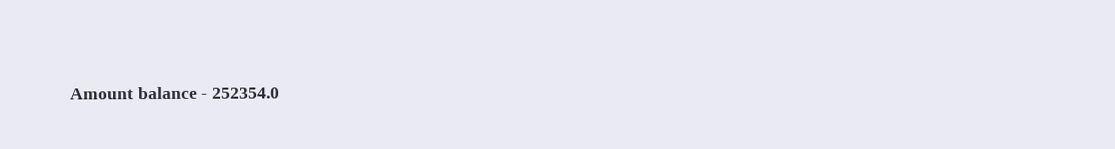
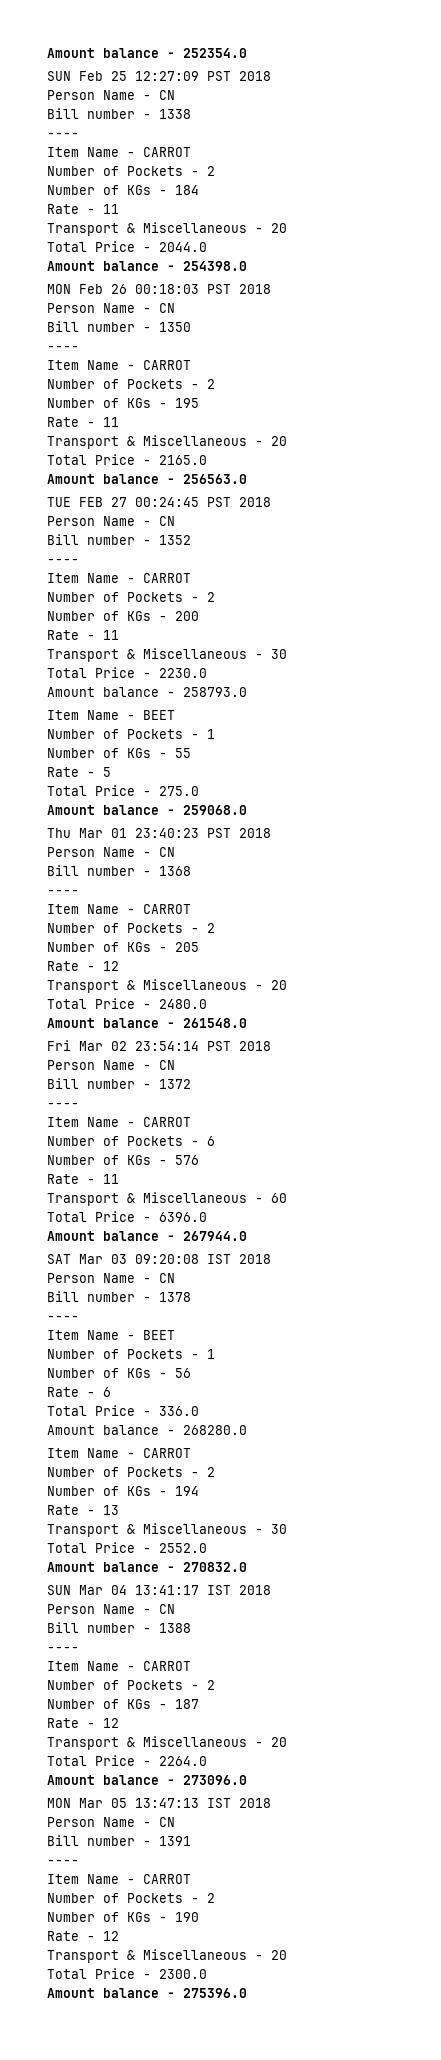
+ SUN Feb 25 12:27:09 PST 2018
+ Person Name - CN
+ Bill number - 1338
+ ----
+ Item Name - CARROT
+ Number of Pockets - 2
+ Number of KGs - 184
+ Rate - 11
+ Transport & Miscellaneous - 20
+ Total Price - 2044.0
+ Amount balance - 254398.0
+ MON Feb 26 00:18:03 PST 2018
+ Person Name - CN
+ Bill number - 1350
+ ----
+ Item Name - CARROT
+ Number of Pockets - 2
+ Number of KGs - 195
+ Rate - 11
+ Transport & Miscellaneous - 20
+ Total Price - 2165.0
+ Amount balance - 256563.0
+ TUE FEB 27 00:24:45 PST 2018
+ Person Name - CN
+ Bill number - 1352
+ ----
+ Item Name - CARROT
+ Number of Pockets - 2
+ Number of KGs - 200
+ Rate - 11
+ Transport & Miscellaneous - 30
+ Total Price - 2230.0
+ Amount balance - 258793.0
+ Item Name - BEET
+ Number of Pockets - 1
+ Number of KGs - 55
+ Rate - 5
+ Total Price - 275.0
+ Amount balance - 259068.0
+ Thu Mar 01 23:40:23 PST 2018
+ Person Name - CN
+ Bill number - 1368
+ ----
+ Item Name - CARROT
+ Number of Pockets - 2
+ Number of KGs - 205
+ Rate - 12
+ Transport & Miscellaneous - 20
+ Total Price - 2480.0
+ Amount balance - 261548.0
+ Fri Mar 02 23:54:14 PST 2018
+ Person Name - CN
+ Bill number - 1372
+ ----
+ Item Name - CARROT
+ Number of Pockets - 6
+ Number of KGs - 576
+ Rate - 11
+ Transport & Miscellaneous - 60
+ Total Price - 6396.0
+ Amount balance - 267944.0
+ SAT Mar 03 09:20:08 IST 2018
+ Person Name - CN
+ Bill number - 1378
+ ----
+ Item Name - BEET
+ Number of Pockets - 1
+ Number of KGs - 56
+ Rate - 6
+ Total Price - 336.0
+ Amount balance - 268280.0
+ Item Name - CARROT
+ Number of Pockets - 2
+ Number of KGs - 194
+ Rate - 13
+ Transport & Miscellaneous - 30
+ Total Price - 2552.0
+ Amount balance - 270832.0
+ SUN Mar 04 13:41:17 IST 2018
+ Person Name - CN
+ Bill number - 1388
+ ----
+ Item Name - CARROT
+ Number of Pockets - 2
+ Number of KGs - 187
+ Rate - 12
+ Transport & Miscellaneous - 20
+ Total Price - 2264.0
+ Amount balance - 273096.0
+ MON Mar 05 13:47:13 IST 2018
+ Person Name - CN
+ Bill number - 1391
+ ----
+ Item Name - CARROT
+ Number of Pockets - 2
+ Number of KGs - 190
+ Rate - 12
+ Transport & Miscellaneous - 20
+ Total Price - 2300.0
+ Amount balance - 275396.0

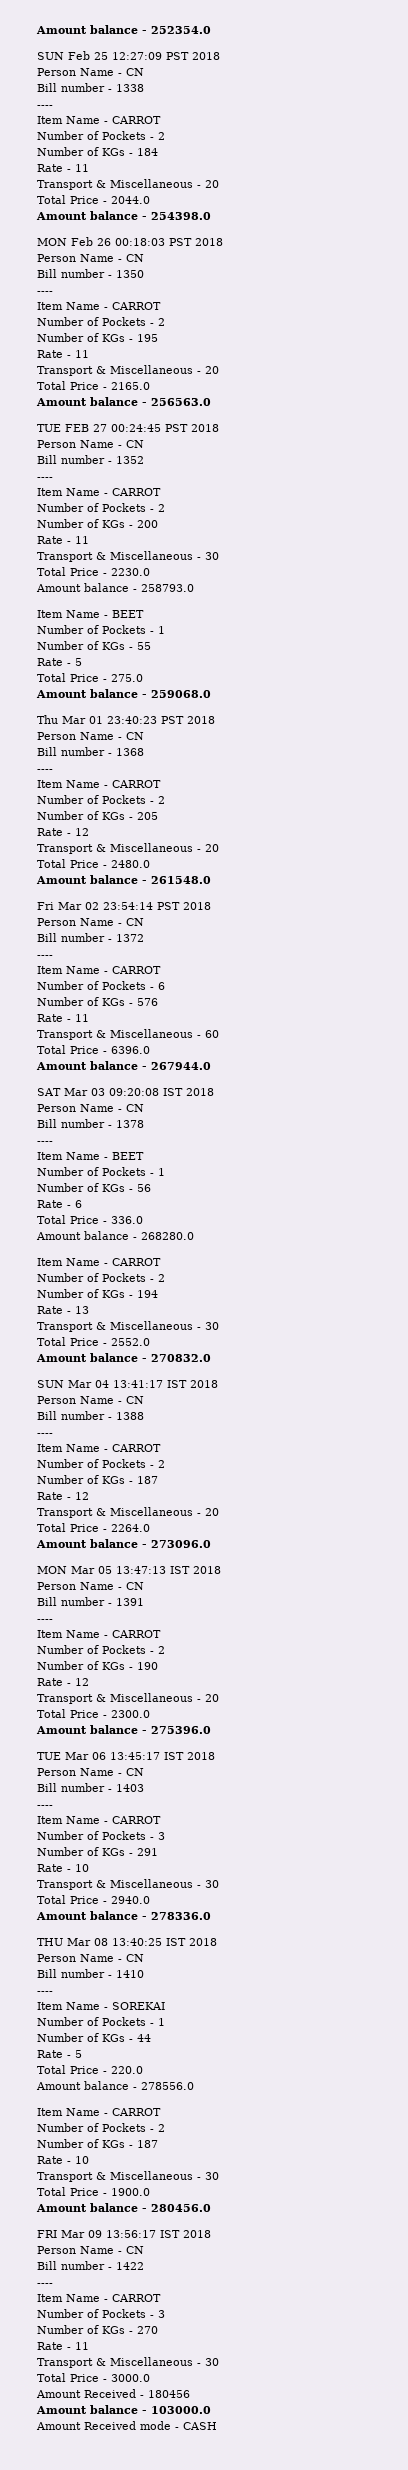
+ TUE Mar 06 13:45:17 IST 2018
+ Person Name - CN
+ Bill number - 1403
+ ----
+ Item Name - CARROT
+ Number of Pockets - 3
+ Number of KGs - 291
+ Rate - 10
+ Transport & Miscellaneous - 30
+ Total Price - 2940.0
+ Amount balance - 278336.0
+ THU Mar 08 13:40:25 IST 2018
+ Person Name - CN
+ Bill number - 1410
+ ----
+ Item Name - SOREKAI
+ Number of Pockets - 1
+ Number of KGs - 44
+ Rate - 5
+ Total Price - 220.0
+ Amount balance - 278556.0
+ Item Name - CARROT
+ Number of Pockets - 2
+ Number of KGs - 187
+ Rate - 10
+ Transport & Miscellaneous - 30
+ Total Price - 1900.0
+ Amount balance - 280456.0
+ FRI Mar 09 13:56:17 IST 2018
+ Person Name - CN
+ Bill number - 1422
+ ----
+ Item Name - CARROT
+ Number of Pockets - 3
+ Number of KGs - 270
+ Rate - 11
+ Transport & Miscellaneous - 30
+ Total Price - 3000.0
+ Amount Received - 180456
+ Amount balance - 103000.0
+ Amount Received mode - CASH

